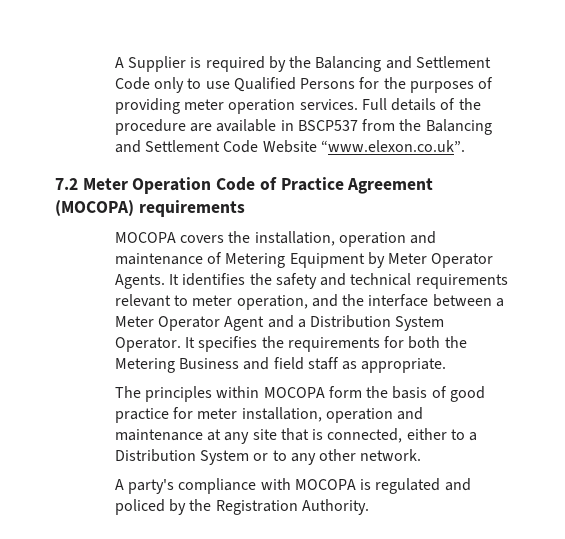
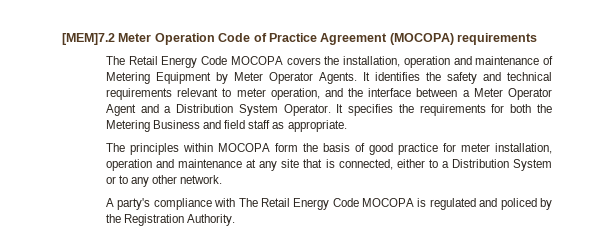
- A Supplier is required by the Balancing and Settlement Code only to use Qualified Persons for the purposes of providing meter operation services. Full details of the procedure are available in BSCP537 from the Balancing and Settlement Code Website “www.elexon.co.uk”.
- 7.2 Meter Operation Code of Practice Agreement (MOCOPA) requirements
+ [MEM]7.2 Meter Operation Code of Practice Agreement (MOCOPA) requirements
- MOCOPA covers the installation, operation and maintenance of Metering Equipment by Meter Operator Agents.
+ The Retail Energy Code MOCOPA covers the installation, operation and maintenance of Metering Equipment by Meter Operator Agents.
- A party's compliance with MOCOPA is regulated and policed by the Registration Authority.
+ A party's compliance with The Retail Energy Code MOCOPA is regulated and policed by the Registration Authority.

